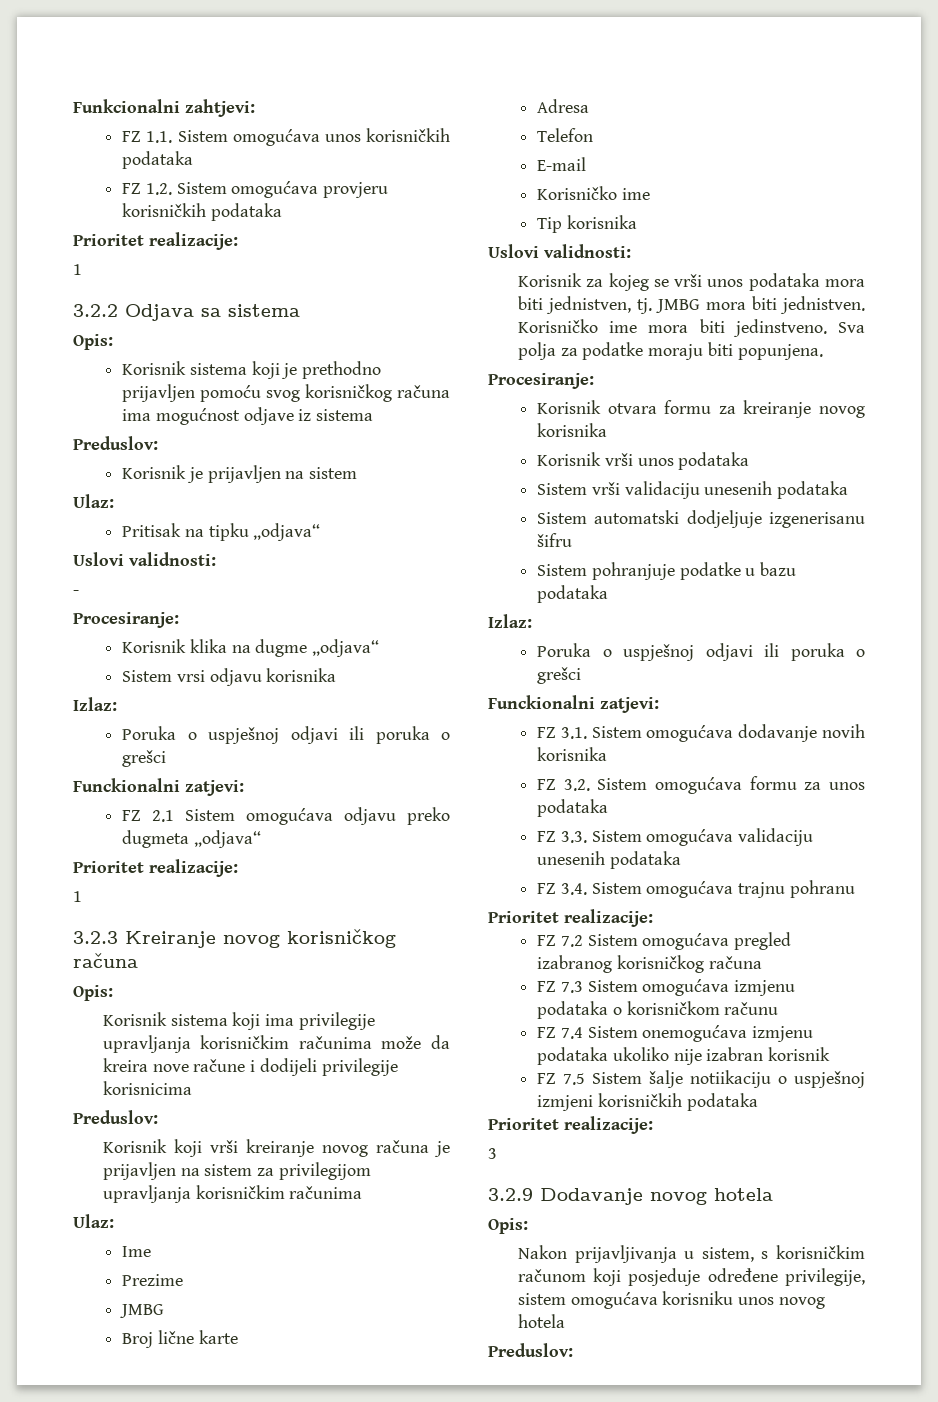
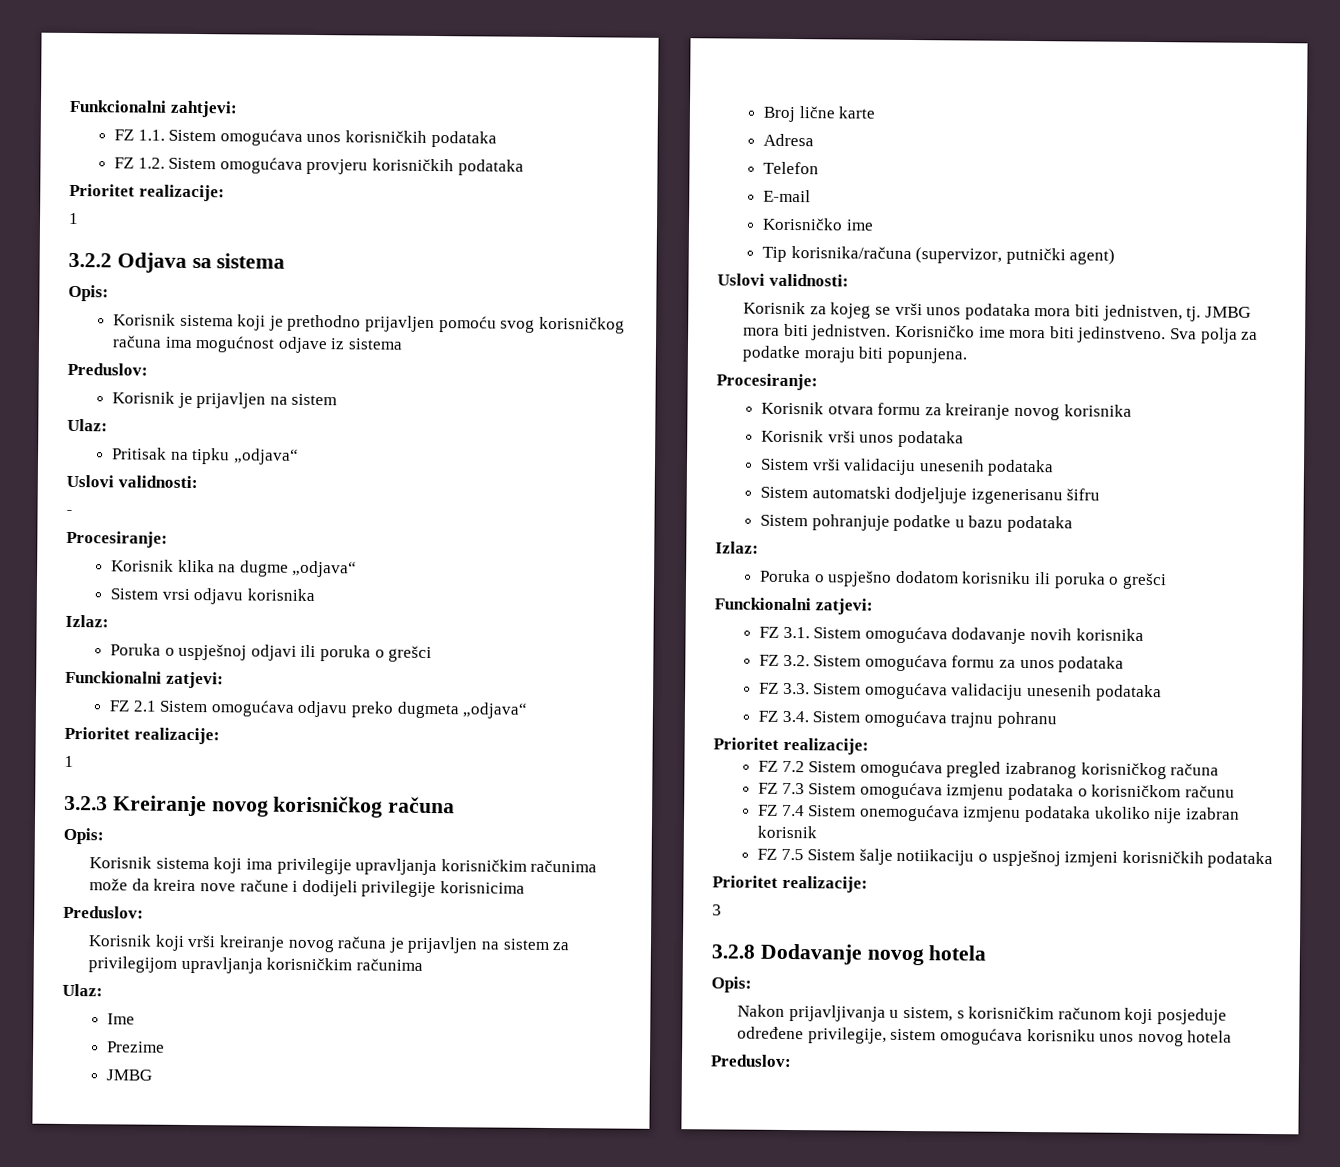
- Tip korisnika
+ Tip korisnika/računa (supervizor, putnički agent)
  Sistem pohranjuje podatke u bazu podataka
  Izlaz:
- Poruka o uspješnoj odjavi ili poruka o grešci
+ Poruka o uspješno dodatom korisniku ili poruka o grešci
- 3.2.9 Dodavanje novog hotela
+ 3.2.8 Dodavanje novog hotela

